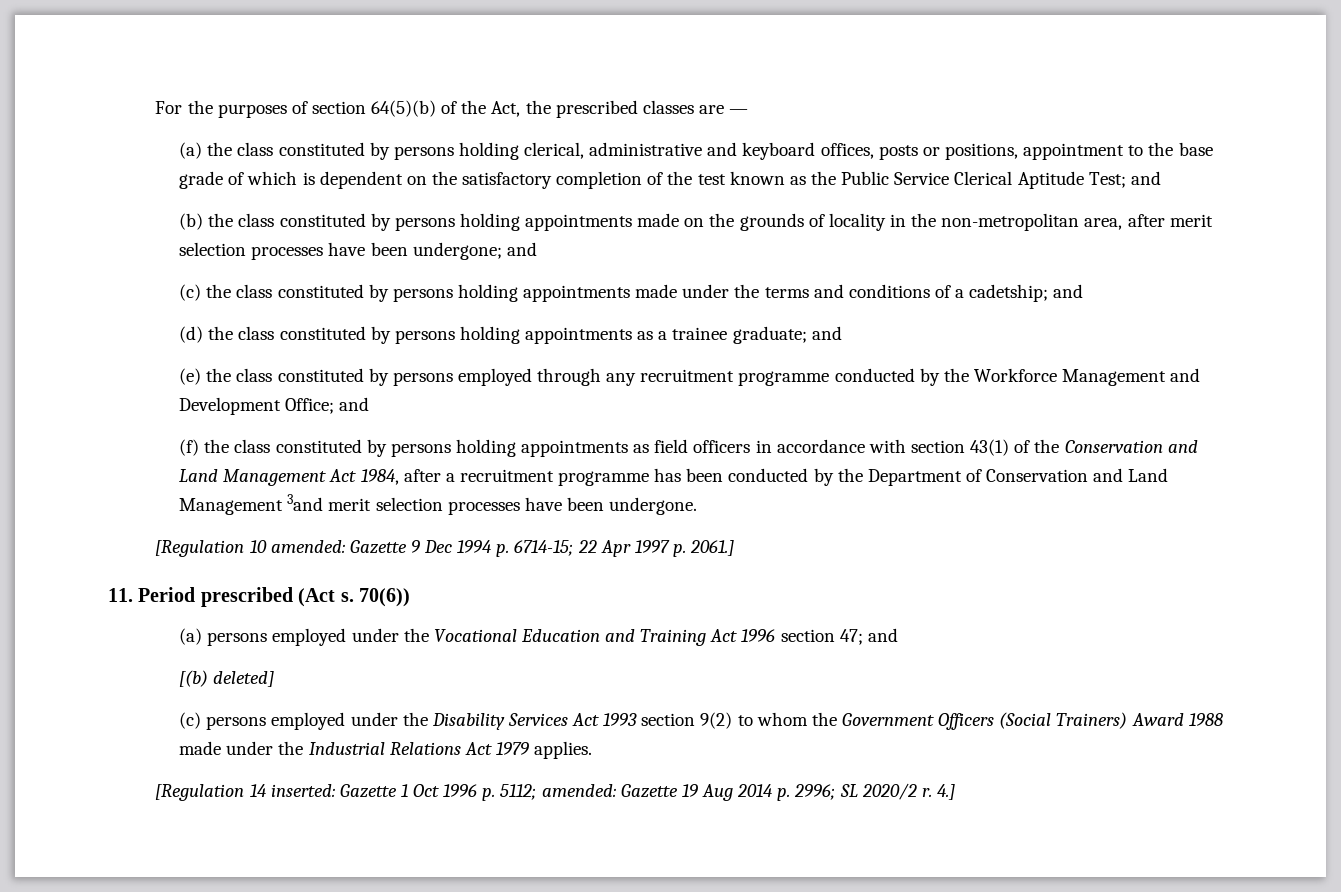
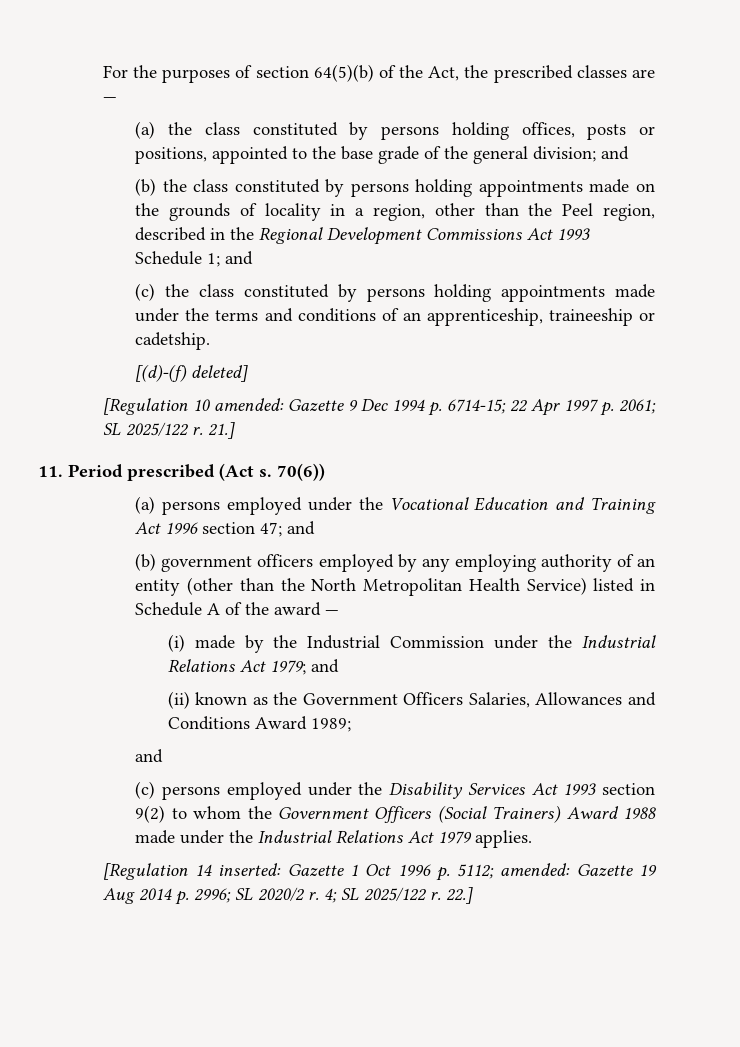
- (a) the class constituted by persons holding clerical, administrative and keyboard offices, posts or positions, appointment to the base grade of which is dependent on the satisfactory completion of the test known as the Public Service Clerical Aptitude Test; and
+ (a) the class constituted by persons holding offices, posts or positions, appointed to the base grade of the general division; and
- (b) the class constituted by persons holding appointments made on the grounds of locality in the non-metropolitan area, after merit selection processes have been undergone; and
+ (b) the class constituted by persons holding appointments made on the grounds of locality in a region, other than the Peel region, described in the Regional Development Commissions Act 1993 Schedule 1; and
- (c) the class constituted by persons holding appointments made under the terms and conditions of a cadetship; and
- (d) the class constituted by persons holding appointments as a trainee graduate; and
- (e) the class constituted by persons employed through any recruitment programme conducted by the Workforce Management and Development Office; and
- (f) the class constituted by persons holding appointments as field officers in accordance with section 43(1) of the Conservation and Land Management Act 1984, after a recruitment programme has been conducted by the Department of Conservation and Land Management 3and merit selection processes have been undergone.
+ (c) the class constituted by persons holding appointments made under the terms and conditions of an apprenticeship, traineeship or cadetship.
+ [(d)-(f) deleted]
- [Regulation 10 amended: Gazette 9 Dec 1994 p. 6714-15; 22 Apr 1997 p. 2061.]
+ [Regulation 10 amended: Gazette 9 Dec 1994 p. 6714-15; 22 Apr 1997 p. 2061; SL 2025/122 r. 21.]
- [(b) deleted]
+ (b) government officers employed by any employing authority of an entity (other than the North Metropolitan Health Service) listed in Schedule A of the award —
+ (i) made by the Industrial Commission under the Industrial Relations Act 1979; and
+ (ii) known as the Government Officers Salaries, Allowances and Conditions Award 1989;
+ and
- 4.]
+ 4; SL 2025/122 r. 22.]

